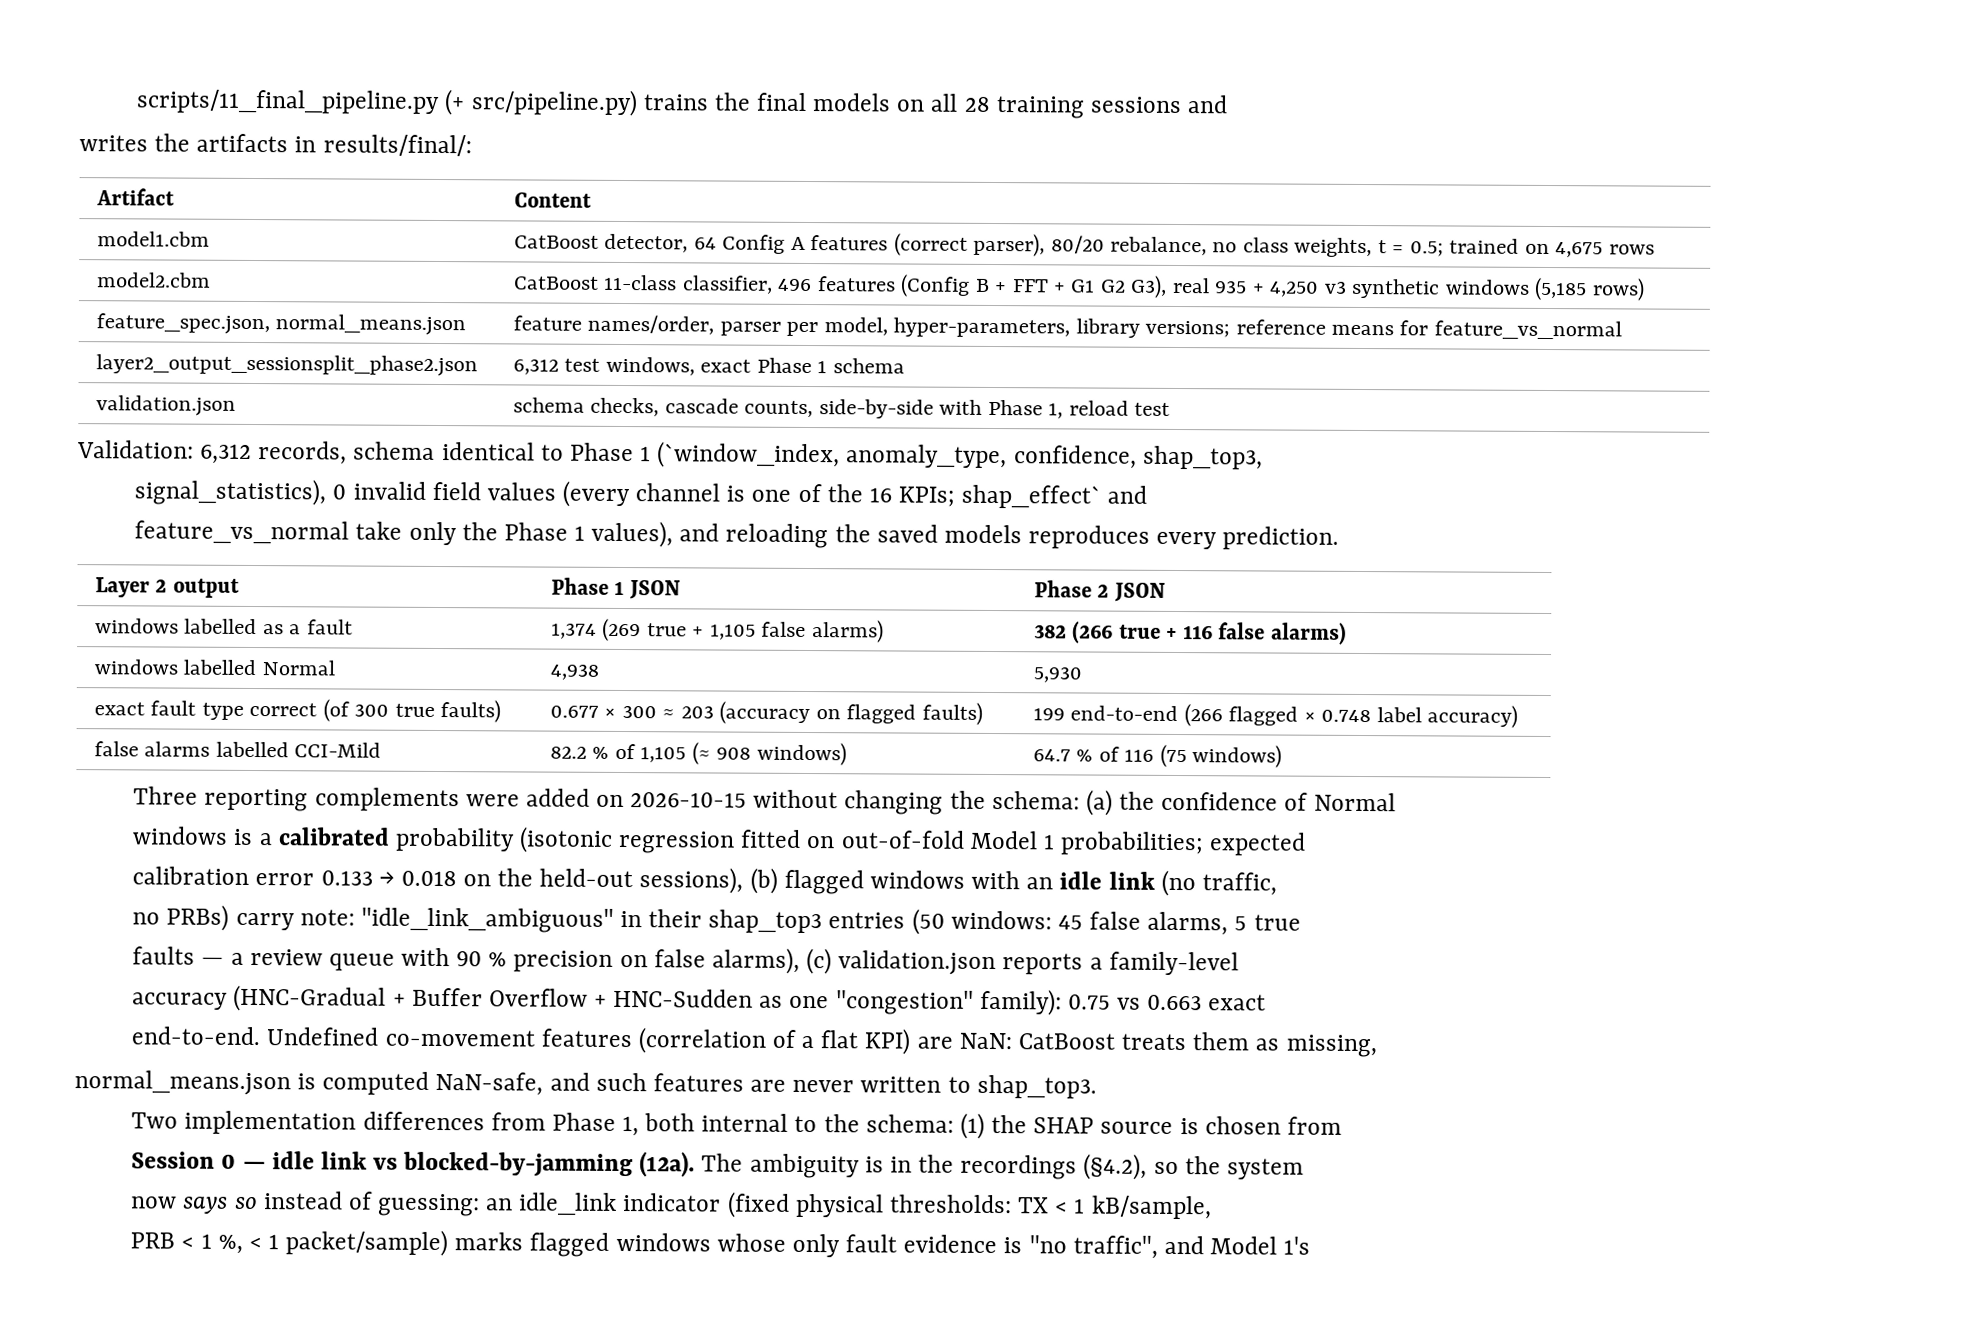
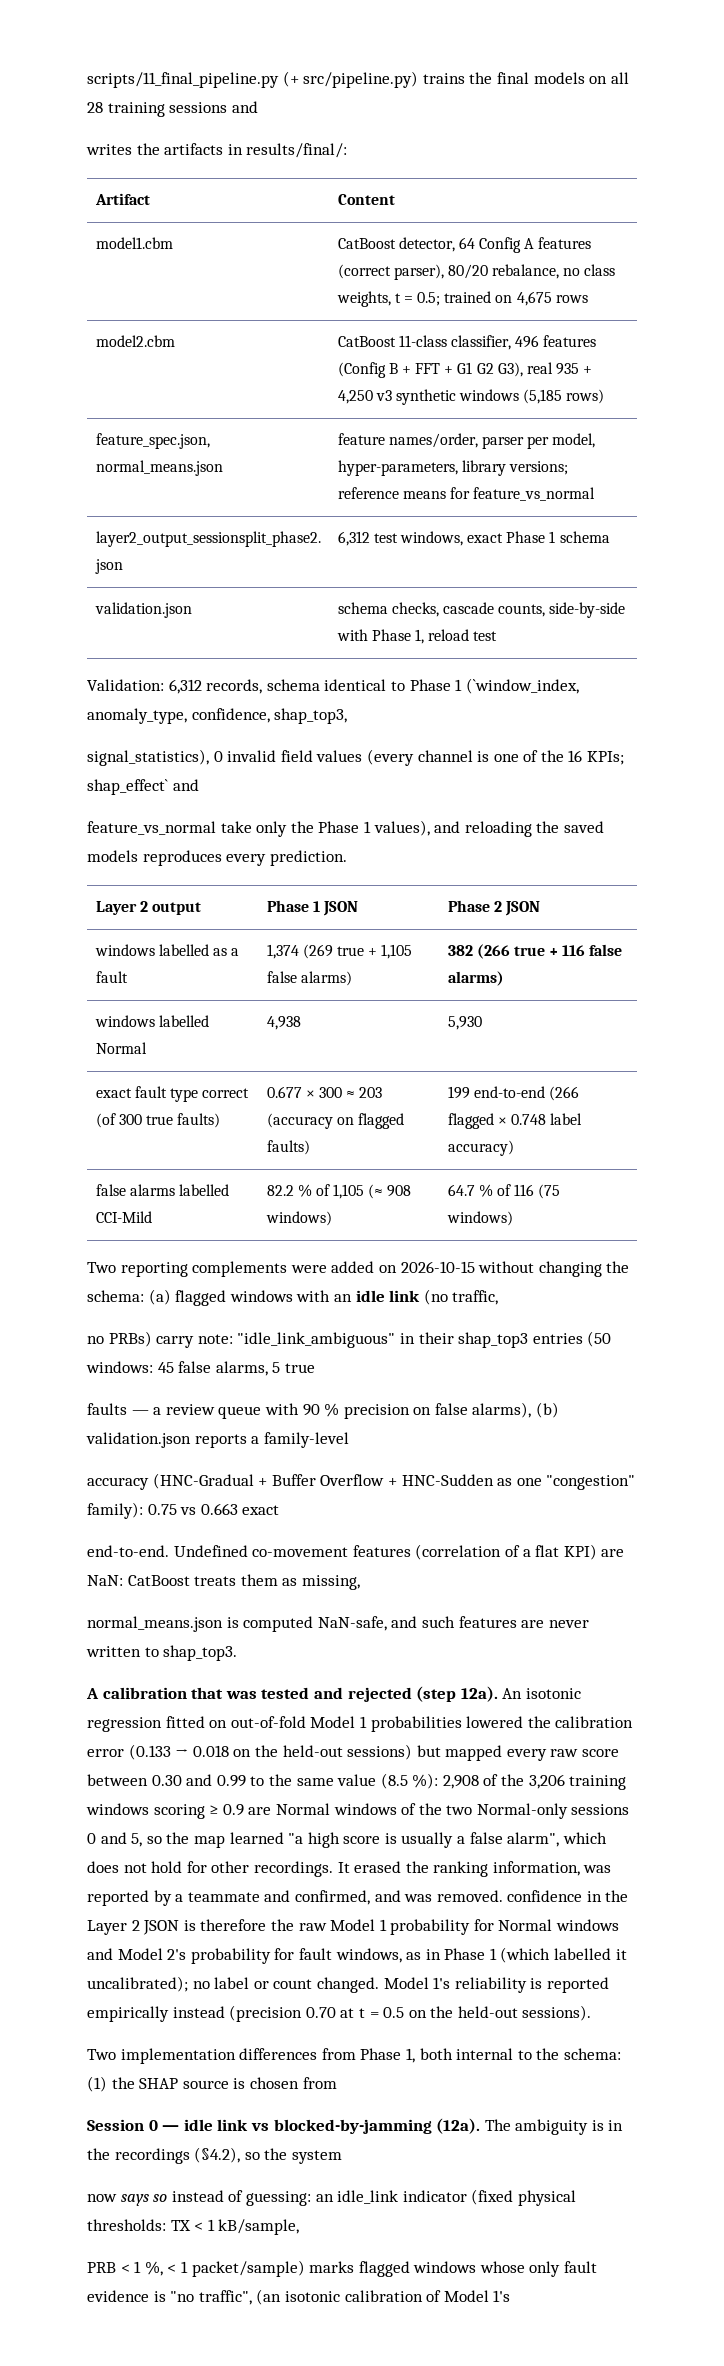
- Three reporting complements were added on 2026-10-15 without changing the schema: (a) the confidence of Normal
- windows is a calibrated probability (isotonic regression fitted on out-of-fold Model 1 probabilities; expected
- calibration error 0.133 → 0.018 on the held-out sessions), (b) flagged windows with an idle link (no traffic,
+ Two reporting complements were added on 2026-10-15 without changing the schema: (a) flagged windows with an idle link (no traffic,
- faults — a review queue with 90 % precision on false alarms), (c) validation.json reports a family-level
+ faults — a review queue with 90 % precision on false alarms), (b) validation.json reports a family-level
+ A calibration that was tested and rejected (step 12a). An isotonic regression fitted on out-of-fold Model 1 probabilities lowered the calibration error (0.133 → 0.018 on the held-out sessions) but mapped every raw score between 0.30 and 0.99 to the same value (8.5 %): 2,908 of the 3,206 training windows scoring ≥ 0.9 are Normal windows of the two Normal-only sessions 0 and 5, so the map learned "a high score is usually a false alarm", which does not hold for other recordings. It erased the ranking information, was reported by a teammate and confirmed, and was removed. confidence in the Layer 2 JSON is therefore the raw Model 1 probability for Normal windows and Model 2's probability for fault windows, as in Phase 1 (which labelled it uncalibrated); no label or count changed. Model 1's reliability is reported empirically instead (precision 0.70 at t = 0.5 on the held-out sessions).
- PRB < 1 %, < 1 packet/sample) marks flagged windows whose only fault evidence is "no traffic", and Model 1's
+ PRB < 1 %, < 1 packet/sample) marks flagged windows whose only fault evidence is "no traffic", (an isotonic calibration of Model 1's

